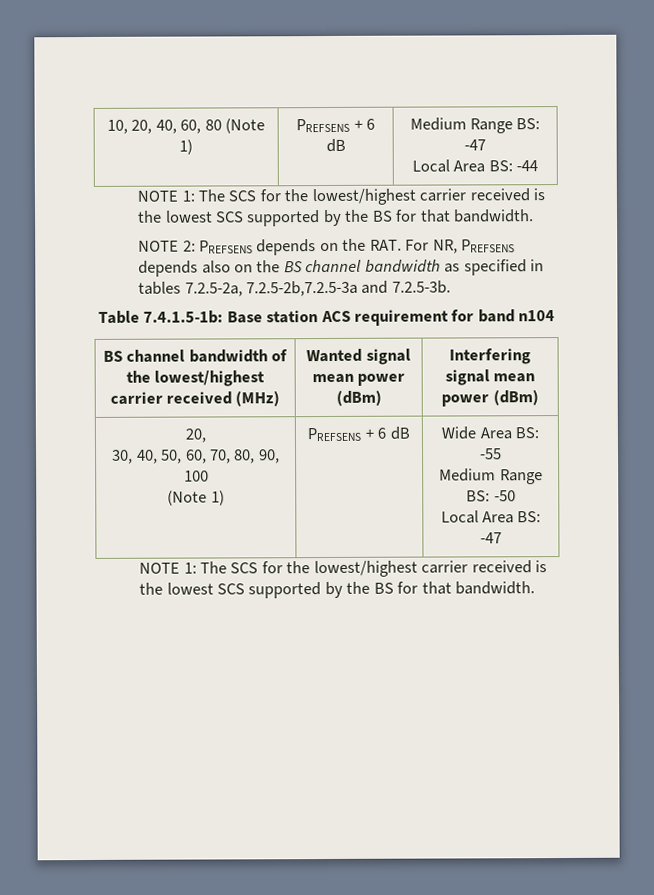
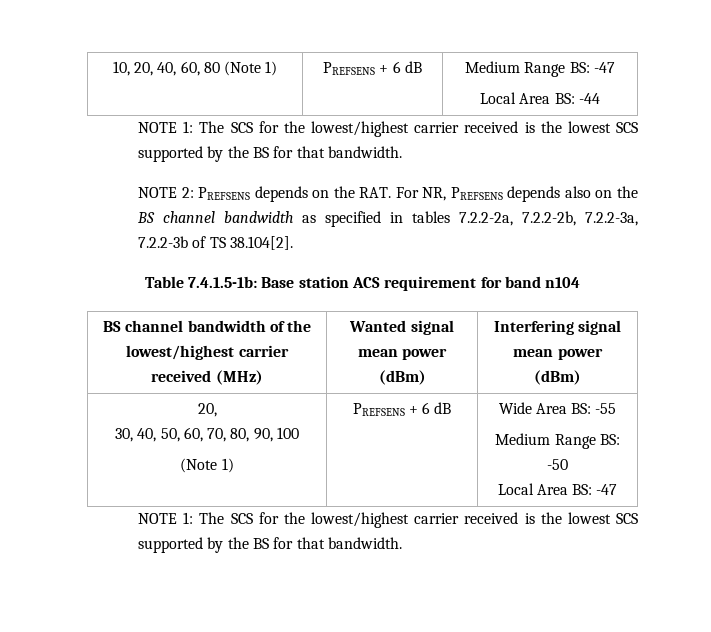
- NOTE 2: PREFSENS depends on the RAT. For NR, PREFSENS depends also on the BS channel bandwidth as specified in tables 7.2.5-2a, 7.2.5-2b,7.2.5-3a and 7.2.5-3b.
+ NOTE 2: PREFSENS depends on the RAT. For NR, PREFSENS depends also on the BS channel bandwidth as specified in tables 7.2.2-2a, 7.2.2-2b, 7.2.2-3a, 7.2.2-3b of TS 38.104[2].

